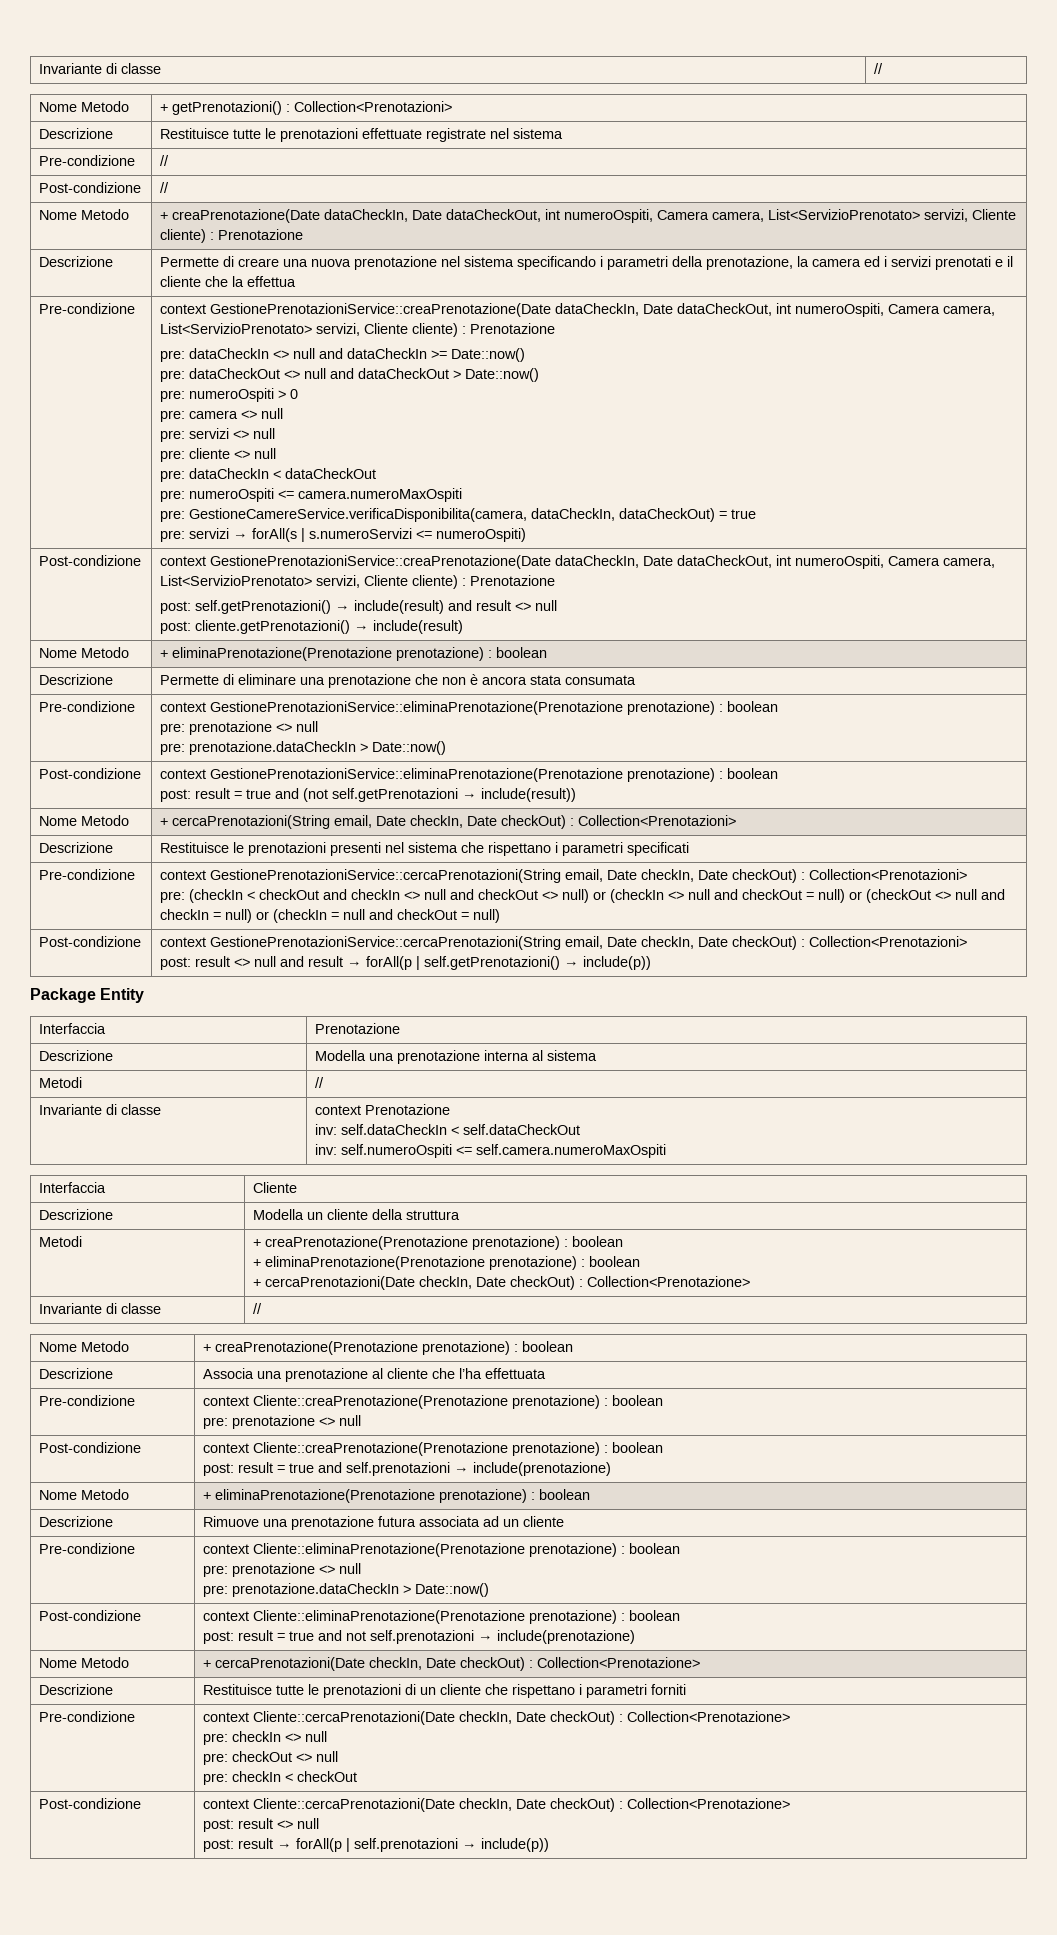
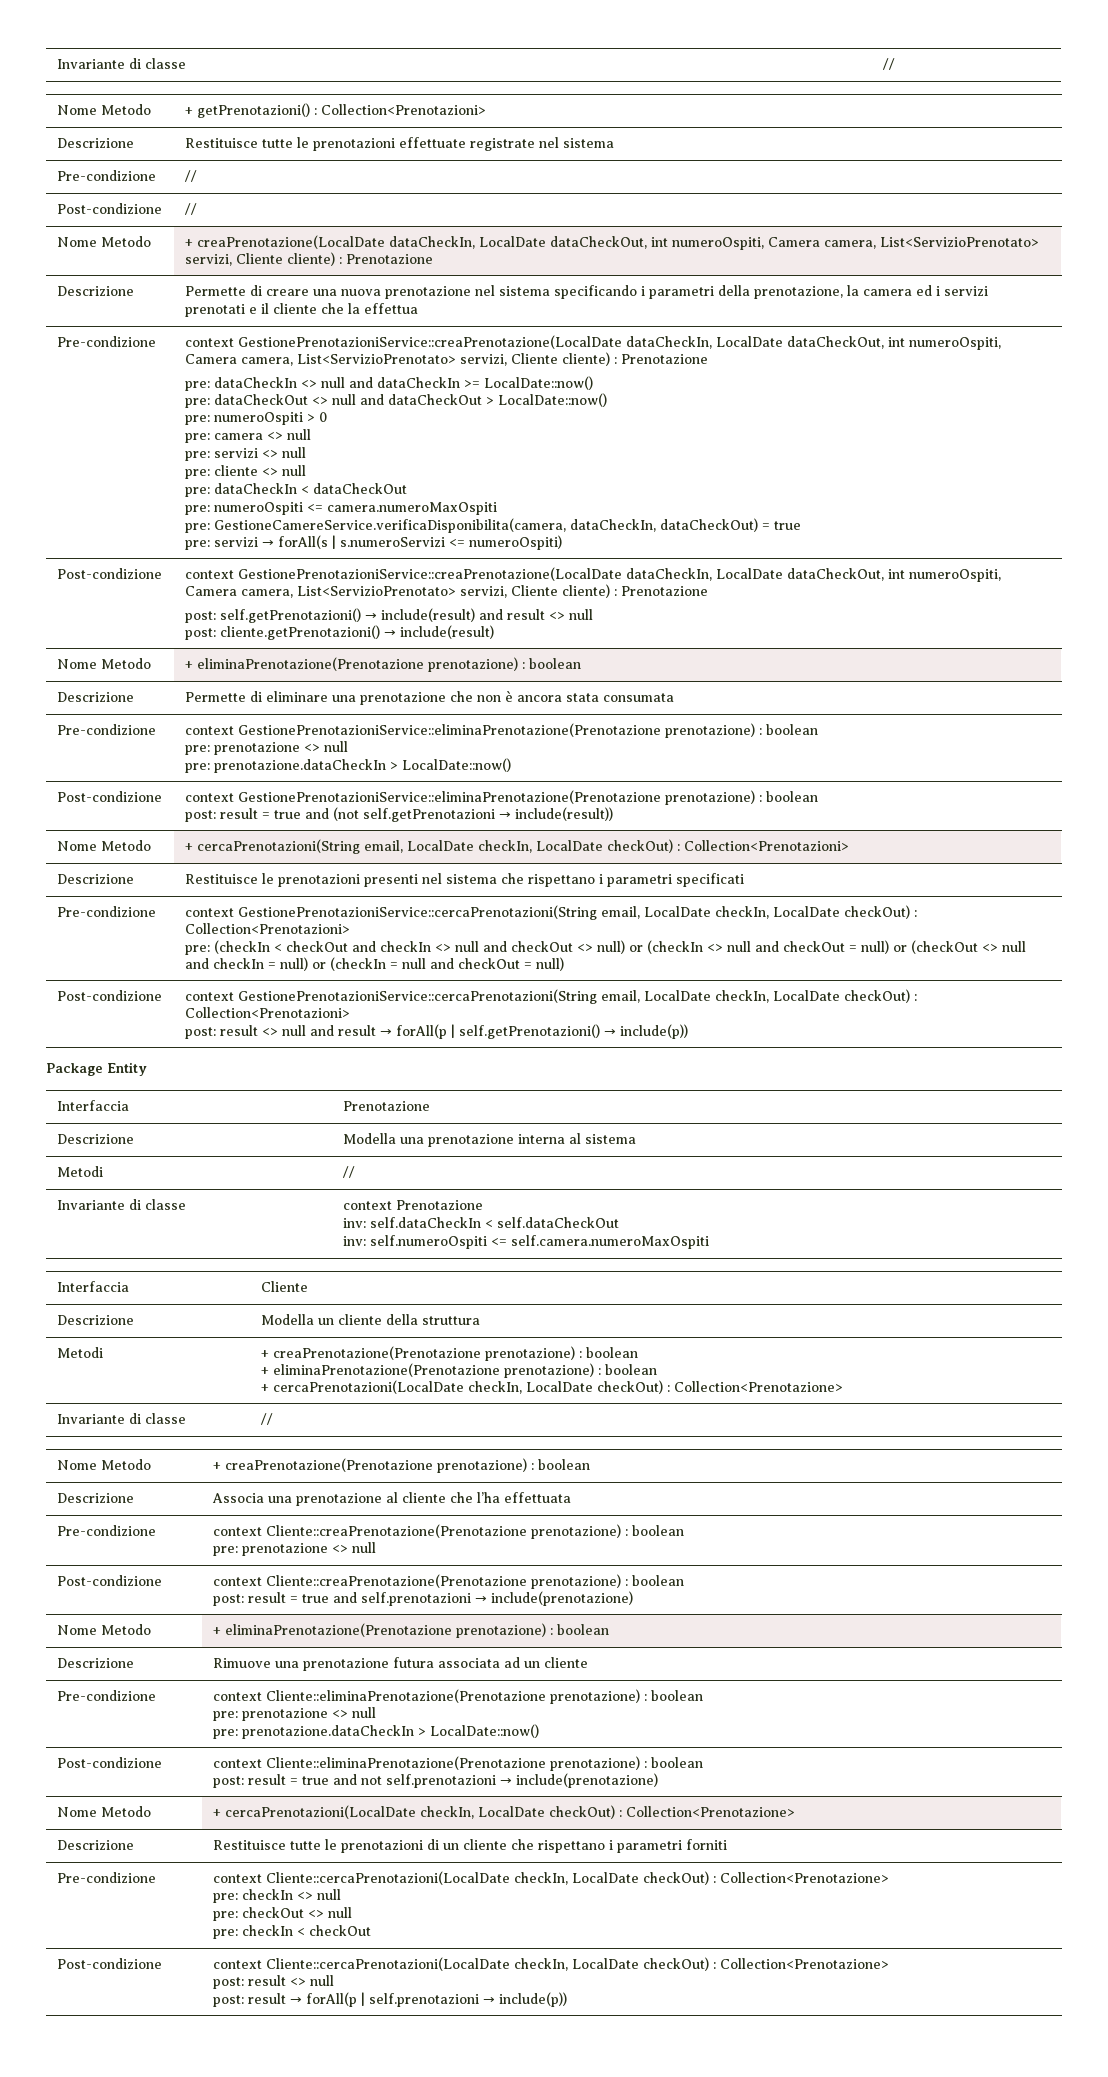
- Nome Metodo | + creaPrenotazione(Date dataCheckIn, Date dataCheckOut, int numeroOspiti, Camera camera, List<ServizioPrenotato> servizi, Cliente cliente) : Prenotazione
+ Nome Metodo | + creaPrenotazione(LocalDate dataCheckIn, LocalDate dataCheckOut, int numeroOspiti, Camera camera, List<ServizioPrenotato> servizi, Cliente cliente) : Prenotazione
- Pre-condizione | context GestionePrenotazioniService::creaPrenotazione(Date dataCheckIn, Date dataCheckOut, int numeroOspiti, Camera camera, List<ServizioPrenotato> servizi, Cliente cliente) : Prenotazione
+ Pre-condizione | context GestionePrenotazioniService::creaPrenotazione(LocalDate dataCheckIn, LocalDate dataCheckOut, int numeroOspiti, Camera camera, List<ServizioPrenotato> servizi, Cliente cliente) : Prenotazione
- pre: dataCheckIn <> null and dataCheckIn >= Date::now()
+ pre: dataCheckIn <> null and dataCheckIn >= LocalDate::now()
- pre: dataCheckOut <> null and dataCheckOut > Date::now()
+ pre: dataCheckOut <> null and dataCheckOut > LocalDate::now()
- Post-condizione | context GestionePrenotazioniService::creaPrenotazione(Date dataCheckIn, Date dataCheckOut, int numeroOspiti, Camera camera, List<ServizioPrenotato> servizi, Cliente cliente) : Prenotazione
+ Post-condizione | context GestionePrenotazioniService::creaPrenotazione(LocalDate dataCheckIn, LocalDate dataCheckOut, int numeroOspiti, Camera camera, List<ServizioPrenotato> servizi, Cliente cliente) : Prenotazione
  Pre-condizione | context GestionePrenotazioniService::eliminaPrenotazione(Prenotazione prenotazione) : boolean
  pre: prenotazione <> null
- pre: prenotazione.dataCheckIn > Date::now()
+ pre: prenotazione.dataCheckIn > LocalDate::now()
- Nome Metodo | + cercaPrenotazioni(String email, Date checkIn, Date checkOut) : Collection<Prenotazioni>
+ Nome Metodo | + cercaPrenotazioni(String email, LocalDate checkIn, LocalDate checkOut) : Collection<Prenotazioni>
- Pre-condizione | context GestionePrenotazioniService::cercaPrenotazioni(String email, Date checkIn, Date checkOut) : Collection<Prenotazioni>
+ Pre-condizione | context GestionePrenotazioniService::cercaPrenotazioni(String email, LocalDate checkIn, LocalDate checkOut) : Collection<Prenotazioni>
- Post-condizione | context GestionePrenotazioniService::cercaPrenotazioni(String email, Date checkIn, Date checkOut) : Collection<Prenotazioni>
+ Post-condizione | context GestionePrenotazioniService::cercaPrenotazioni(String email, LocalDate checkIn, LocalDate checkOut) : Collection<Prenotazioni>
  Metodi | + creaPrenotazione(Prenotazione prenotazione) : boolean
  + eliminaPrenotazione(Prenotazione prenotazione) : boolean
- + cercaPrenotazioni(Date checkIn, Date checkOut) : Collection<Prenotazione>
+ + cercaPrenotazioni(LocalDate checkIn, LocalDate checkOut) : Collection<Prenotazione>
  Pre-condizione | context Cliente::eliminaPrenotazione(Prenotazione prenotazione) : boolean
  pre: prenotazione <> null
- pre: prenotazione.dataCheckIn > Date::now()
+ pre: prenotazione.dataCheckIn > LocalDate::now()
- Nome Metodo | + cercaPrenotazioni(Date checkIn, Date checkOut) : Collection<Prenotazione>
+ Nome Metodo | + cercaPrenotazioni(LocalDate checkIn, LocalDate checkOut) : Collection<Prenotazione>
- Pre-condizione | context Cliente::cercaPrenotazioni(Date checkIn, Date checkOut) : Collection<Prenotazione>
+ Pre-condizione | context Cliente::cercaPrenotazioni(LocalDate checkIn, LocalDate checkOut) : Collection<Prenotazione>
- Post-condizione | context Cliente::cercaPrenotazioni(Date checkIn, Date checkOut) : Collection<Prenotazione>
+ Post-condizione | context Cliente::cercaPrenotazioni(LocalDate checkIn, LocalDate checkOut) : Collection<Prenotazione>

